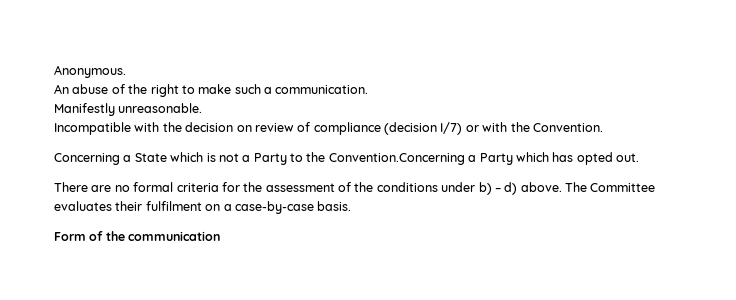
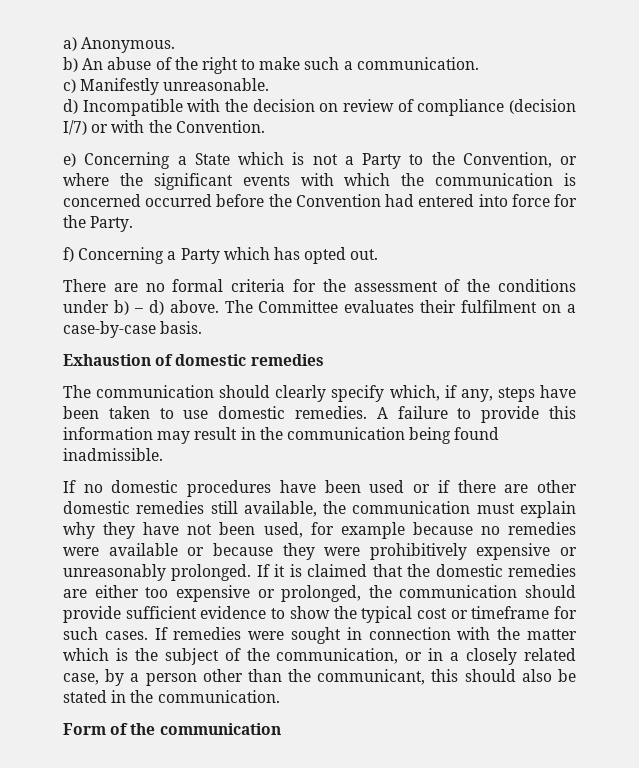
- Anonymous.
+ a) Anonymous.
- An abuse of the right to make such a communication.
+ b) An abuse of the right to make such a communication.
- Manifestly unreasonable.
+ c) Manifestly unreasonable.
- Incompatible with the decision on review of compliance (decision I/7) or with the Convention.
+ d) Incompatible with the decision on review of compliance (decision I/7) or with the Convention.
- Concerning a State which is not a Party to the Convention.Concerning a Party which has opted out.
+ e) Concerning a State which is not a Party to the Convention, or where the significant events with which the communication is concerned occurred before the Convention had entered into force for the Party.
+ f) Concerning a Party which has opted out.
+ Exhaustion of domestic remedies
+ The communication should clearly specify which, if any, steps have been taken to use domestic remedies. A failure to provide this information may result in the communication being found inadmissible.
+ If no domestic procedures have been used or if there are other domestic remedies still available, the communication must explain why they have not been used, for example because no remedies were available or because they were prohibitively expensive or unreasonably prolonged. If it is claimed that the domestic remedies are either too expensive or prolonged, the communication should provide sufficient evidence to show the typical cost or timeframe for such cases. If remedies were sought in connection with the matter which is the subject of the communication, or in a closely related case, by a person other than the communicant, this should also be stated in the communication.

